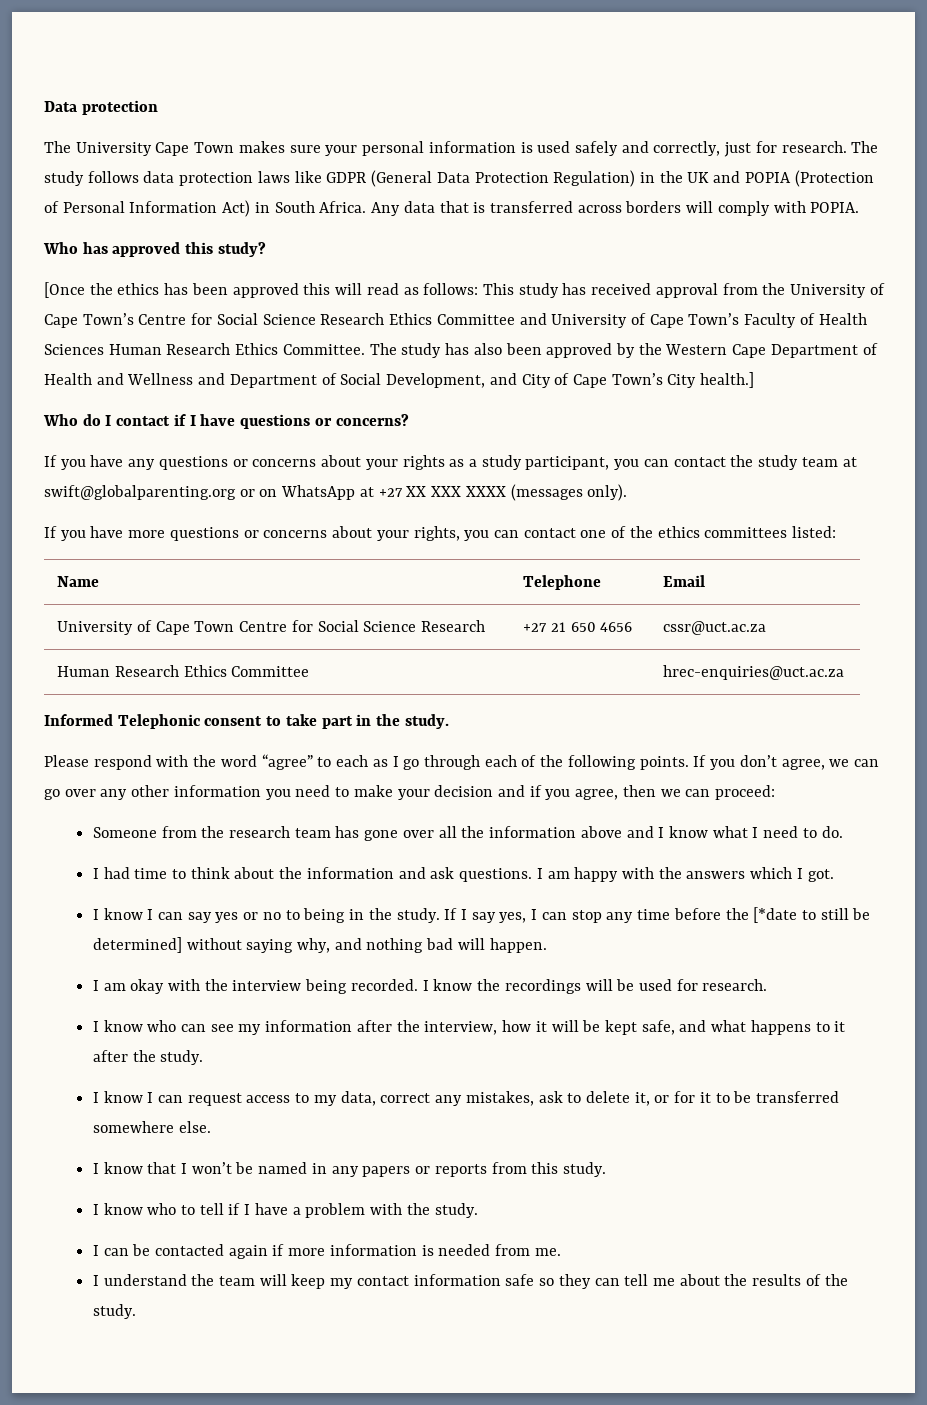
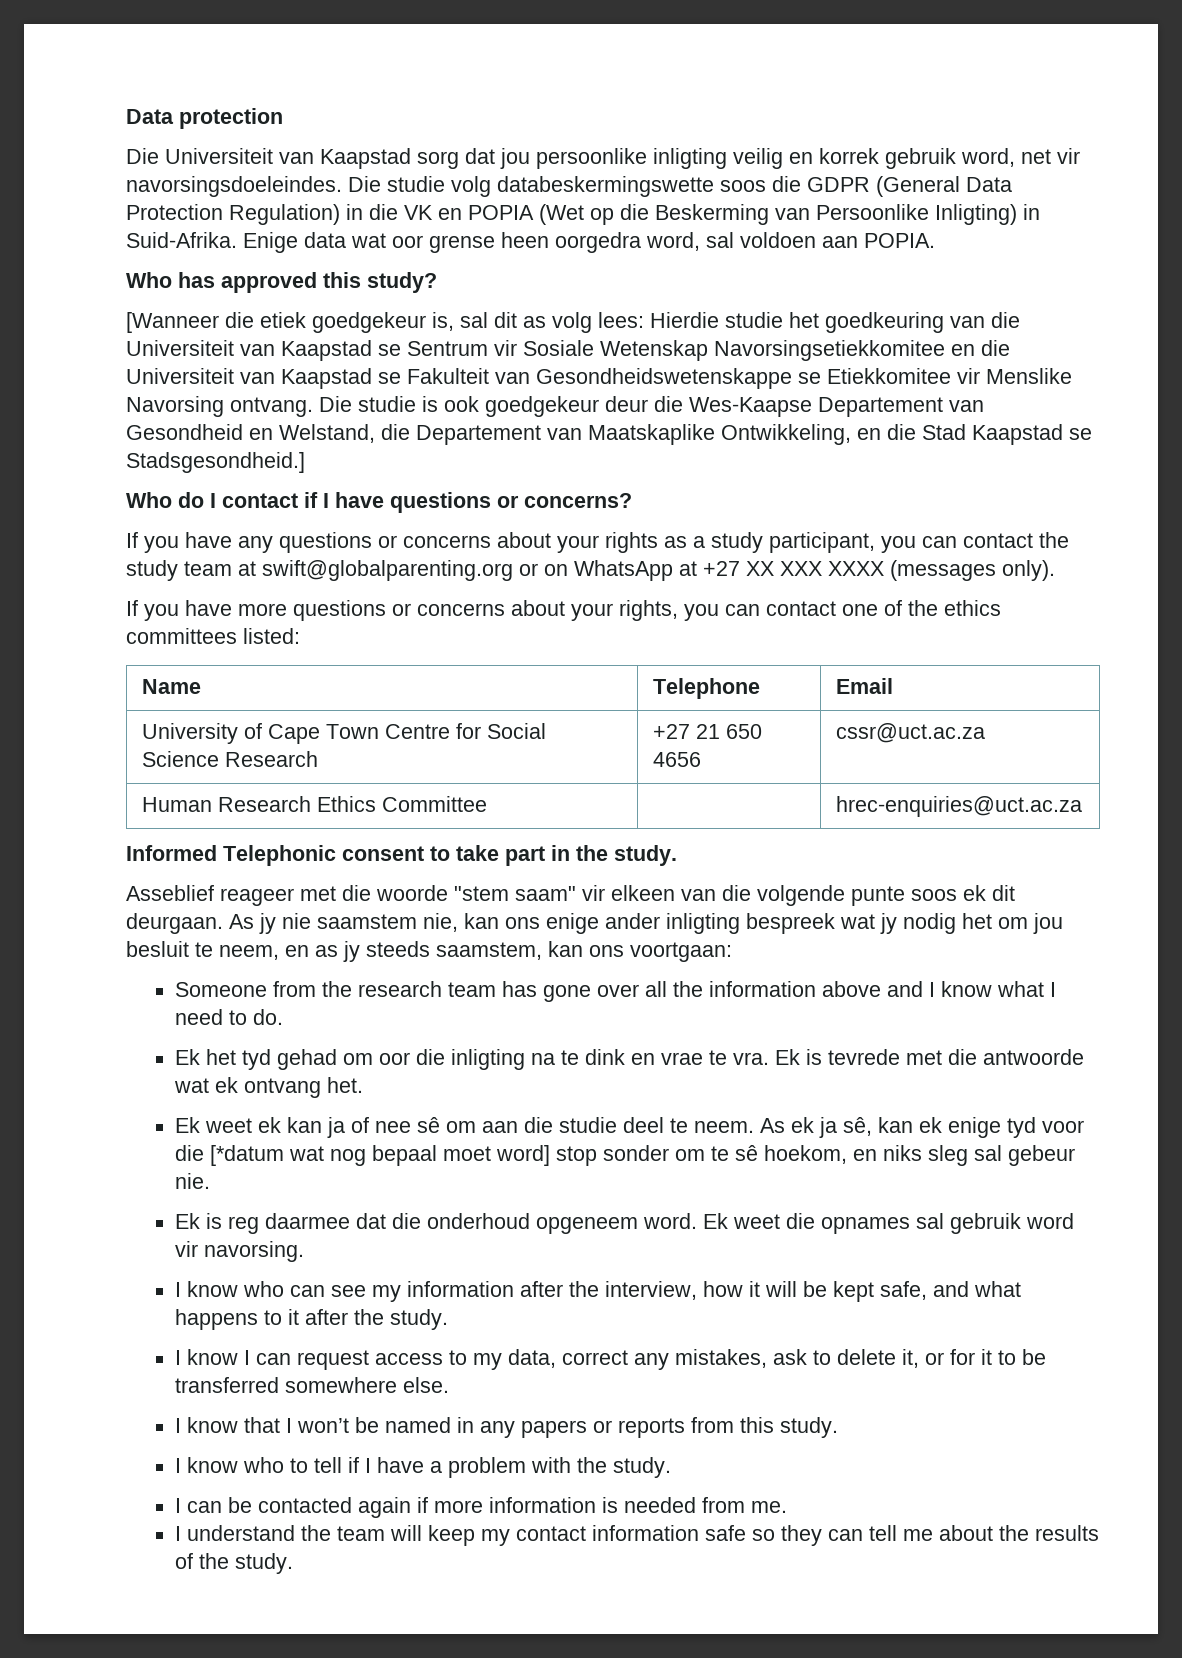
- The University Cape Town makes sure your personal information is used safely and correctly, just for research. The study follows data protection laws like GDPR (General Data Protection Regulation) in the UK and POPIA (Protection of Personal Information Act) in South Africa. Any data that is transferred across borders will comply with POPIA.
+ Die Universiteit van Kaapstad sorg dat jou persoonlike inligting veilig en korrek gebruik word, net vir navorsingsdoeleindes. Die studie volg databeskermingswette soos die GDPR (General Data Protection Regulation) in die VK en POPIA (Wet op die Beskerming van Persoonlike Inligting) in Suid-Afrika. Enige data wat oor grense heen oorgedra word, sal voldoen aan POPIA.
- [Once the ethics has been approved this will read as follows: This study has received approval from the University of Cape Town’s Centre for Social Science Research Ethics Committee and University of Cape Town’s Faculty of Health Sciences Human Research Ethics Committee. The study has also been approved by the Western Cape Department of Health and Wellness and Department of Social Development, and City of Cape Town’s City health.]
+ [Wanneer die etiek goedgekeur is, sal dit as volg lees: Hierdie studie het goedkeuring van die Universiteit van Kaapstad se Sentrum vir Sosiale Wetenskap Navorsingsetiekkomitee en die Universiteit van Kaapstad se Fakulteit van Gesondheidswetenskappe se Etiekkomitee vir Menslike Navorsing ontvang. Die studie is ook goedgekeur deur die Wes-Kaapse Departement van Gesondheid en Welstand, die Departement van Maatskaplike Ontwikkeling, en die Stad Kaapstad se Stadsgesondheid.]
- Please respond with the word “agree” to each as I go through each of the following points. If you don’t agree, we can go over any other information you need to make your decision and if you agree, then we can proceed:
+ Asseblief reageer met die woorde "stem saam" vir elkeen van die volgende punte soos ek dit deurgaan. As jy nie saamstem nie, kan ons enige ander inligting bespreek wat jy nodig het om jou besluit te neem, en as jy steeds saamstem, kan ons voortgaan:
- I had time to think about the information and ask questions. I am happy with the answers which I got.
- I know I can say yes or no to being in the study. If I say yes, I can stop any time before the [*date to still be determined] without saying why, and nothing bad will happen.
- I am okay with the interview being recorded. I know the recordings will be used for research.
+ Ek het tyd gehad om oor die inligting na te dink en vrae te vra. Ek is tevrede met die antwoorde wat ek ontvang het.
+ Ek weet ek kan ja of nee sê om aan die studie deel te neem. As ek ja sê, kan ek enige tyd voor die [*datum wat nog bepaal moet word] stop sonder om te sê hoekom, en niks sleg sal gebeur nie.
+ Ek is reg daarmee dat die onderhoud opgeneem word. Ek weet die opnames sal gebruik word vir navorsing.

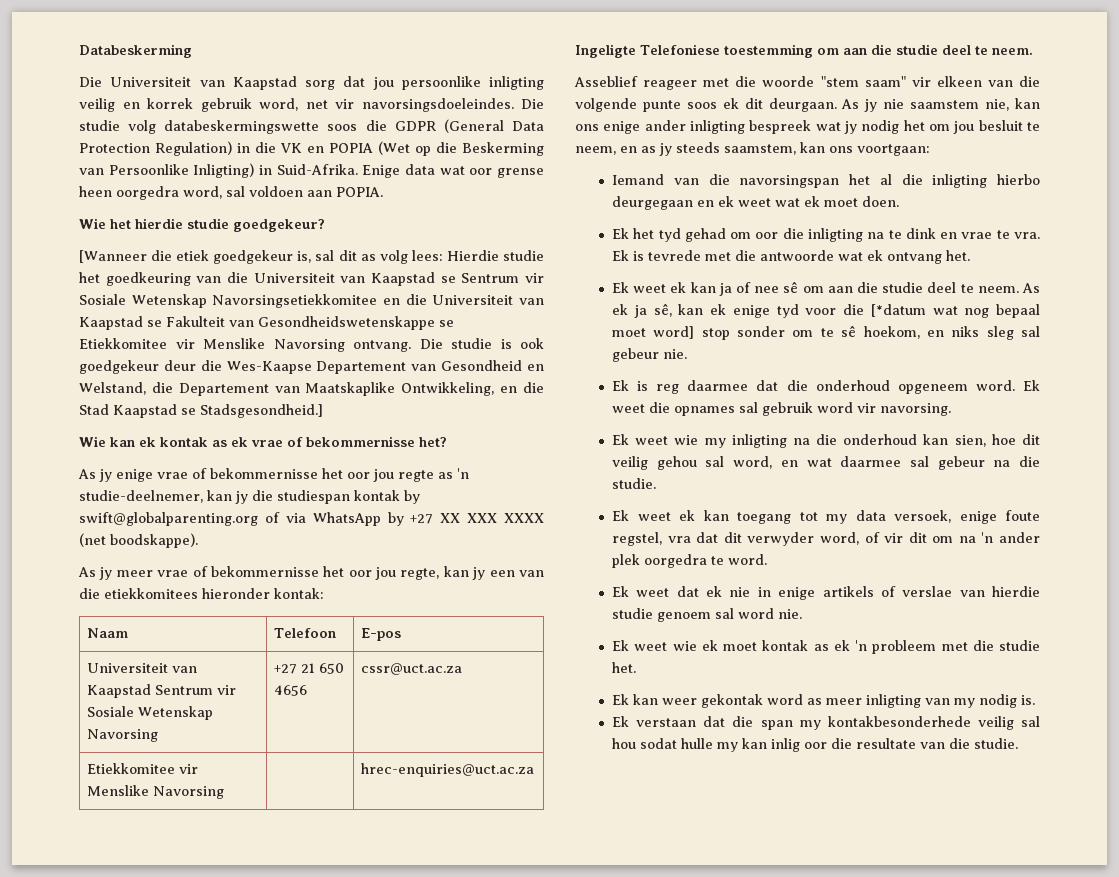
- Data protection
+ Databeskerming
- Who has approved this study?
+ Wie het hierdie studie goedgekeur?
- Who do I contact if I have questions or concerns?
- If you have any questions or concerns about your rights as a study participant, you can contact the study team at swift@globalparenting.org or on WhatsApp at +27 XX XXX XXXX (messages only).
- If you have more questions or concerns about your rights, you can contact one of the ethics committees listed:
- Name | Telephone | Email
- University of Cape Town Centre for Social Science Research | +27 21 650 4656 | cssr@uct.ac.za
+ Wie kan ek kontak as ek vrae of bekommernisse het?
+ As jy enige vrae of bekommernisse het oor jou regte as 'n studie-deelnemer, kan jy die studiespan kontak by swift@globalparenting.org of via WhatsApp by +27 XX XXX XXXX (net boodskappe).
+ As jy meer vrae of bekommernisse het oor jou regte, kan jy een van die etiekkomitees hieronder kontak:
+ Naam | Telefoon | E-pos
+ Universiteit van Kaapstad Sentrum vir Sosiale Wetenskap Navorsing | +27 21 650 4656 | cssr@uct.ac.za
- Human Research Ethics Committee | | hrec-enquiries@uct.ac.za
- Informed Telephonic consent to take part in the study.
+ Etiekkomitee vir Menslike Navorsing | | hrec-enquiries@uct.ac.za
+ Ingeligte Telefoniese toestemming om aan die studie deel te neem.
- Someone from the research team has gone over all the information above and I know what I need to do.
+ Iemand van die navorsingspan het al die inligting hierbo deurgegaan en ek weet wat ek moet doen.
- I know who can see my information after the interview, how it will be kept safe, and what happens to it after the study.
- I know I can request access to my data, correct any mistakes, ask to delete it, or for it to be transferred somewhere else.
- I know that I won’t be named in any papers or reports from this study.
- I know who to tell if I have a problem with the study.
- I can be contacted again if more information is needed from me.
- I understand the team will keep my contact information safe so they can tell me about the results of the study.
+ Ek weet wie my inligting na die onderhoud kan sien, hoe dit veilig gehou sal word, en wat daarmee sal gebeur na die studie.
+ Ek weet ek kan toegang tot my data versoek, enige foute regstel, vra dat dit verwyder word, of vir dit om na 'n ander plek oorgedra te word.
+ Ek weet dat ek nie in enige artikels of verslae van hierdie studie genoem sal word nie.
+ Ek weet wie ek moet kontak as ek 'n probleem met die studie het.
+ Ek kan weer gekontak word as meer inligting van my nodig is.
+ Ek verstaan dat die span my kontakbesonderhede veilig sal hou sodat hulle my kan inlig oor die resultate van die studie.

